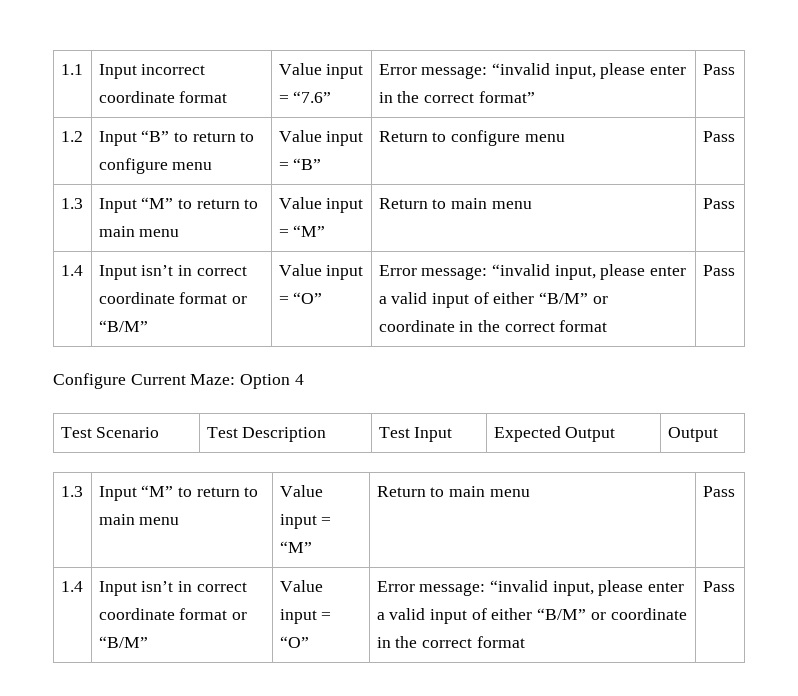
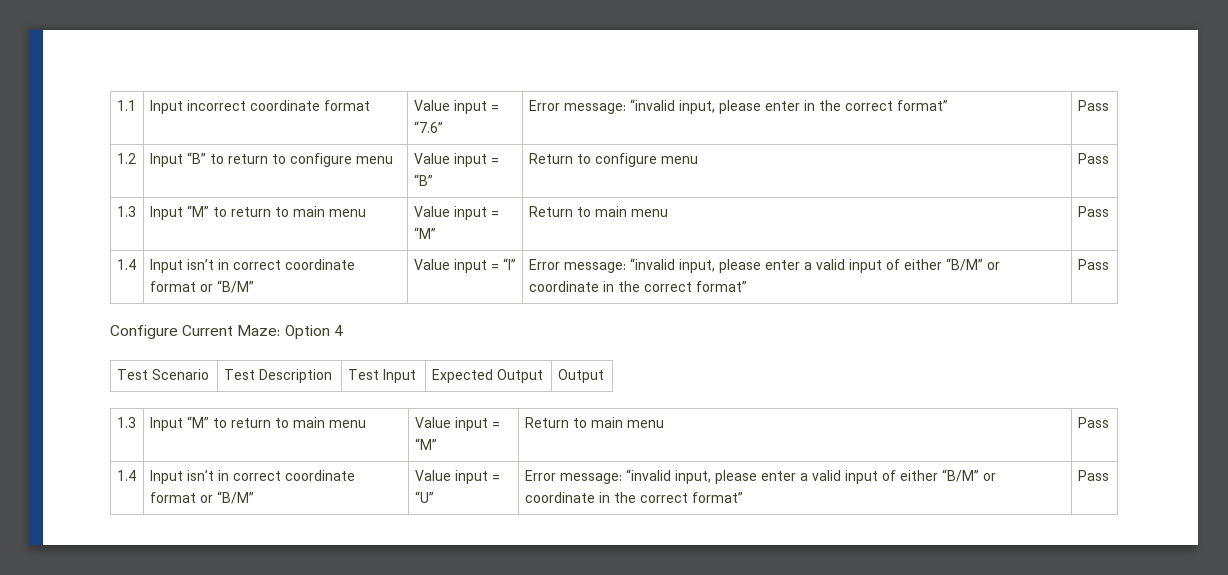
  1.2 | Input “B” to return to configure menu | Value input = “B” | Return to configure menu | Pass
  1.3 | Input “M” to return to main menu | Value input = “M” | Return to main menu | Pass
- 1.4 | Input isn’t in correct coordinate format or “B/M” | Value input = “O” | Error message: “invalid input, please enter a valid input of either “B/M” or coordinate in the correct format | Pass
+ 1.4 | Input isn’t in correct coordinate format or “B/M” | Value input = “I” | Error message: “invalid input, please enter a valid input of either “B/M” or coordinate in the correct format” | Pass
  Test Scenario | Test Description | Test Input | Expected Output | Output
  1.3 | Input “M” to return to main menu | Value input = “M” | Return to main menu | Pass
- 1.4 | Input isn’t in correct coordinate format or “B/M” | Value input = “O” | Error message: “invalid input, please enter a valid input of either “B/M” or coordinate in the correct format | Pass
+ 1.4 | Input isn’t in correct coordinate format or “B/M” | Value input = “U” | Error message: “invalid input, please enter a valid input of either “B/M” or coordinate in the correct format” | Pass

